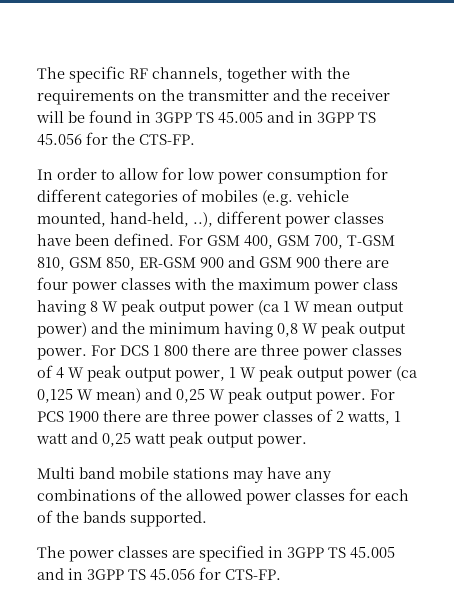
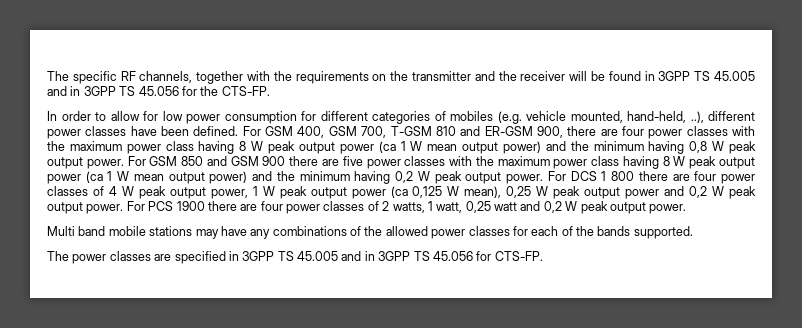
- For GSM 400, GSM 700, T-GSM 810, GSM 850, ER-GSM 900 and GSM 900 there are four power classes with the maximum power class having 8 W peak output power (ca 1 W mean output power) and the minimum having 0,8 W peak output power.
+ For GSM 400, GSM 700, T-GSM 810 and ER-GSM 900, there are four power classes with the maximum power class having 8 W peak output power (ca 1 W mean output power) and the minimum having 0,8 W peak output power.
- For DCS 1 800 there are three power classes of 4 W peak output power, 1 W peak output power (ca 0,125 W mean) and 0,25 W peak output power.
+ For GSM 850 and GSM 900 there are five power classes with the maximum power class having 8 W peak output power (ca 1 W mean output power) and the minimum having 0,2 W peak output power. For DCS 1 800 there are four power classes of 4 W peak output power, 1 W peak output power (ca 0,125 W mean), 0,25 W peak output power and 0,2 W peak output power.
- For PCS 1900 there are three power classes of 2 watts, 1 watt and 0,25 watt peak output power.
+ For PCS 1900 there are four power classes of 2 watts, 1 watt, 0,25 watt and 0,2 W peak output power.

